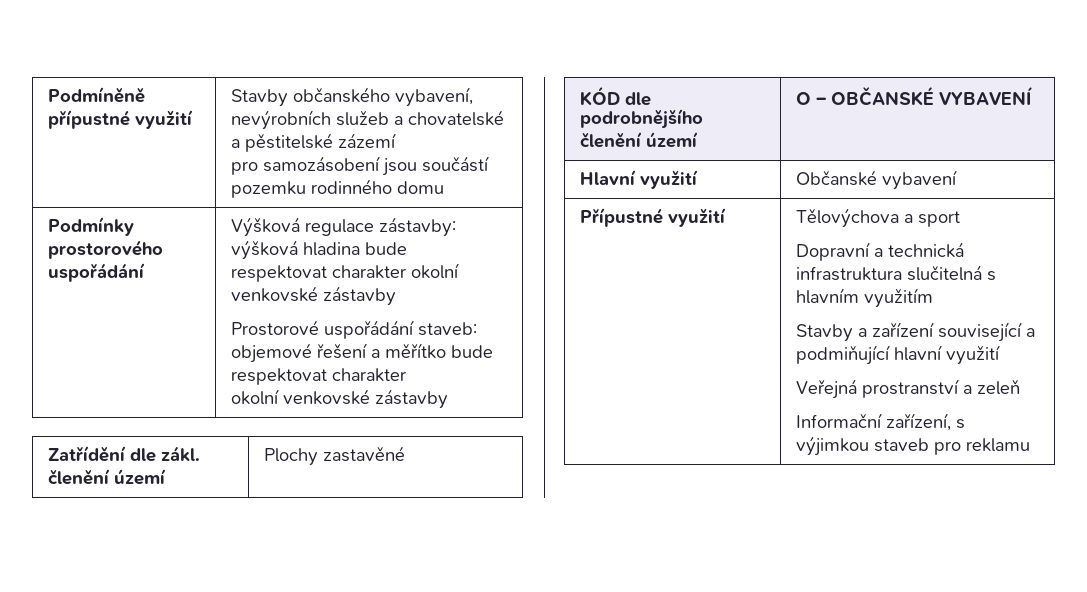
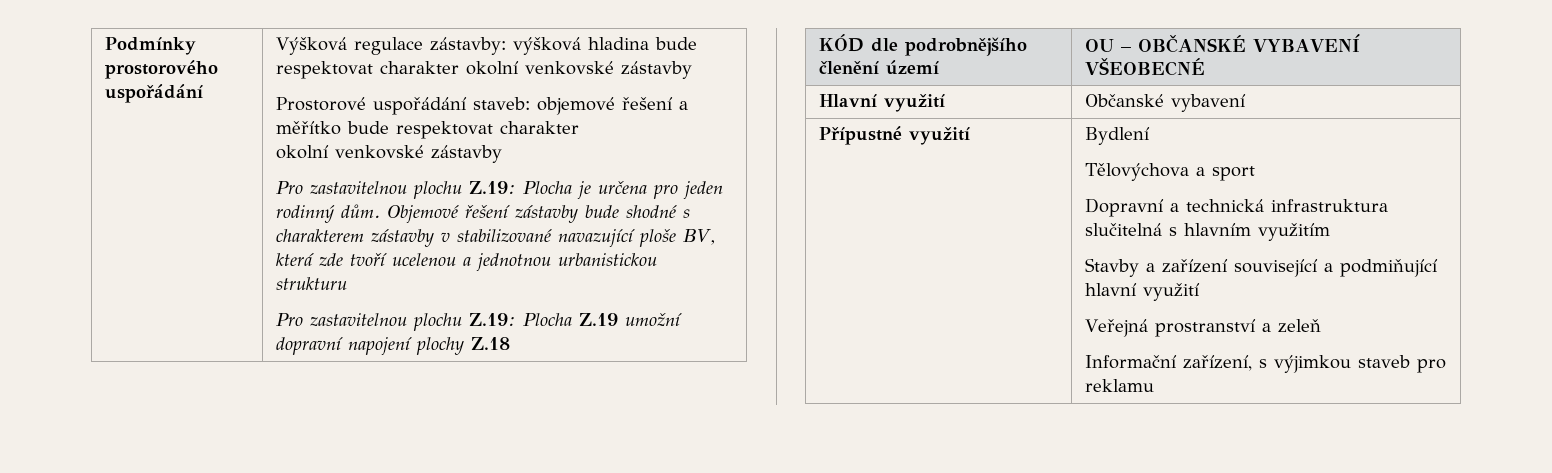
- Podmíněně přípustné využití | Stavby občanského vybavení, nevýrobních služeb a chovatelské a pěstitelské zázemí
- pro samozásobení jsou součástí pozemku rodinného domu
- Zatřídění dle zákl. členění území | Plochy zastavěné
+ Pro zastavitelnou plochu Z.19: Plocha je určena pro jeden rodinný dům. Objemové řešení zástavby bude shodné s charakterem zástavby v stabilizované navazující ploše BV, která zde tvoří ucelenou a jednotnou urbanistickou strukturu
+ Pro zastavitelnou plochu Z.19: Plocha Z.19 umožní dopravní napojení plochy Z.18
- KÓD dle podrobnějšího členění území | O – OBČANSKÉ VYBAVENÍ
+ KÓD dle podrobnějšího členění území | OU – OBČANSKÉ VYBAVENÍ VŠEOBECNÉ
- Přípustné využití | Tělovýchova a sport
+ Přípustné využití | Bydlení
+ Tělovýchova a sport

